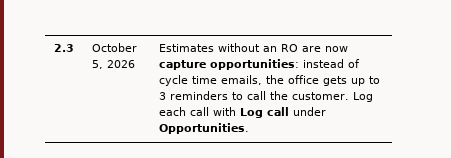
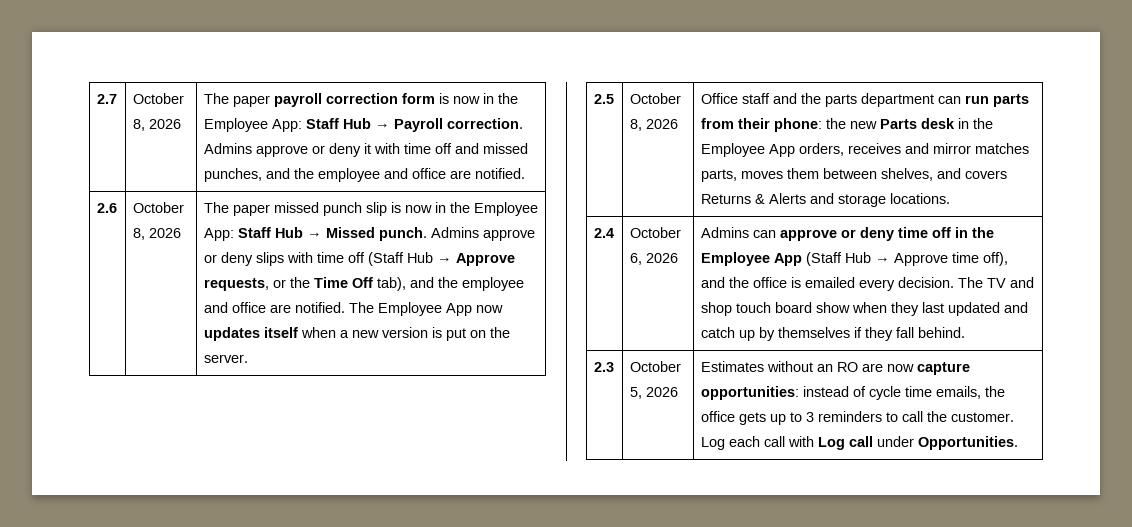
+ 2.7 | October 8, 2026 | The paper payroll correction form is now in the Employee App: Staff Hub → Payroll correction. Admins approve or deny it with time off and missed punches, and the employee and office are notified.
+ 2.6 | October 8, 2026 | The paper missed punch slip is now in the Employee App: Staff Hub → Missed punch. Admins approve or deny slips with time off (Staff Hub → Approve requests, or the Time Off tab), and the employee and office are notified. The Employee App now updates itself when a new version is put on the server.
+ 2.5 | October 8, 2026 | Office staff and the parts department can run parts from their phone: the new Parts desk in the Employee App orders, receives and mirror matches parts, moves them between shelves, and covers Returns & Alerts and storage locations.
+ 2.4 | October 6, 2026 | Admins can approve or deny time off in the Employee App (Staff Hub → Approve time off), and the office is emailed every decision. The TV and shop touch board show when they last updated and catch up by themselves if they fall behind.

